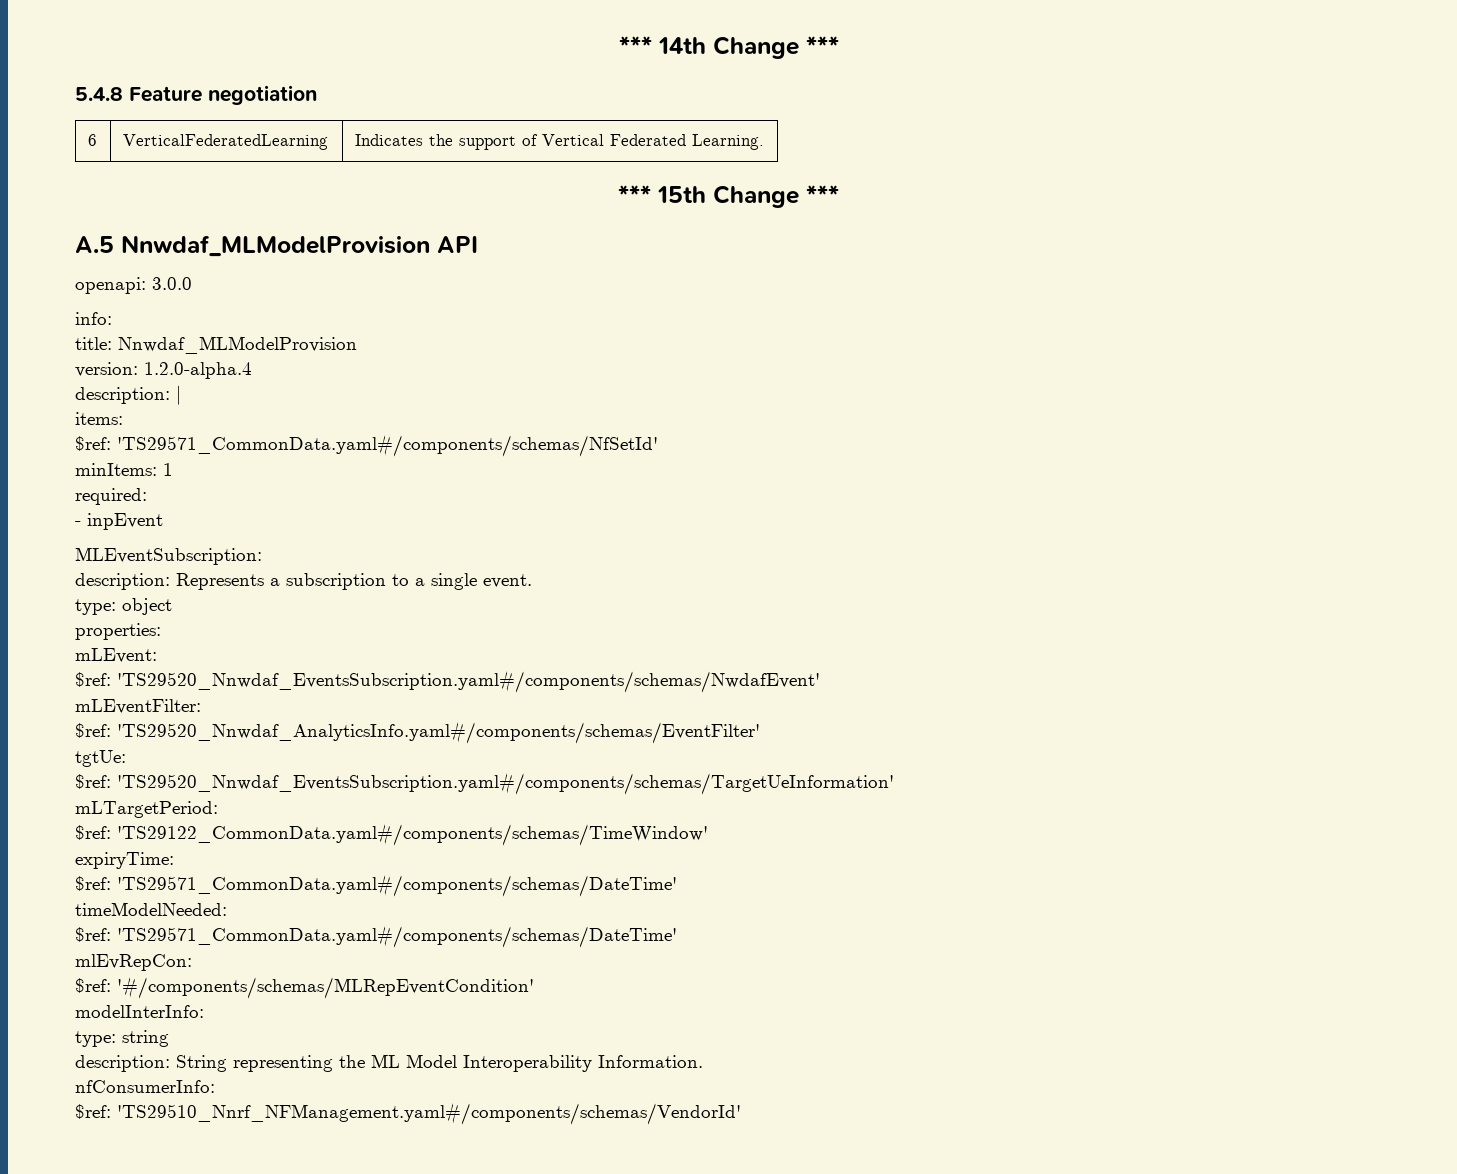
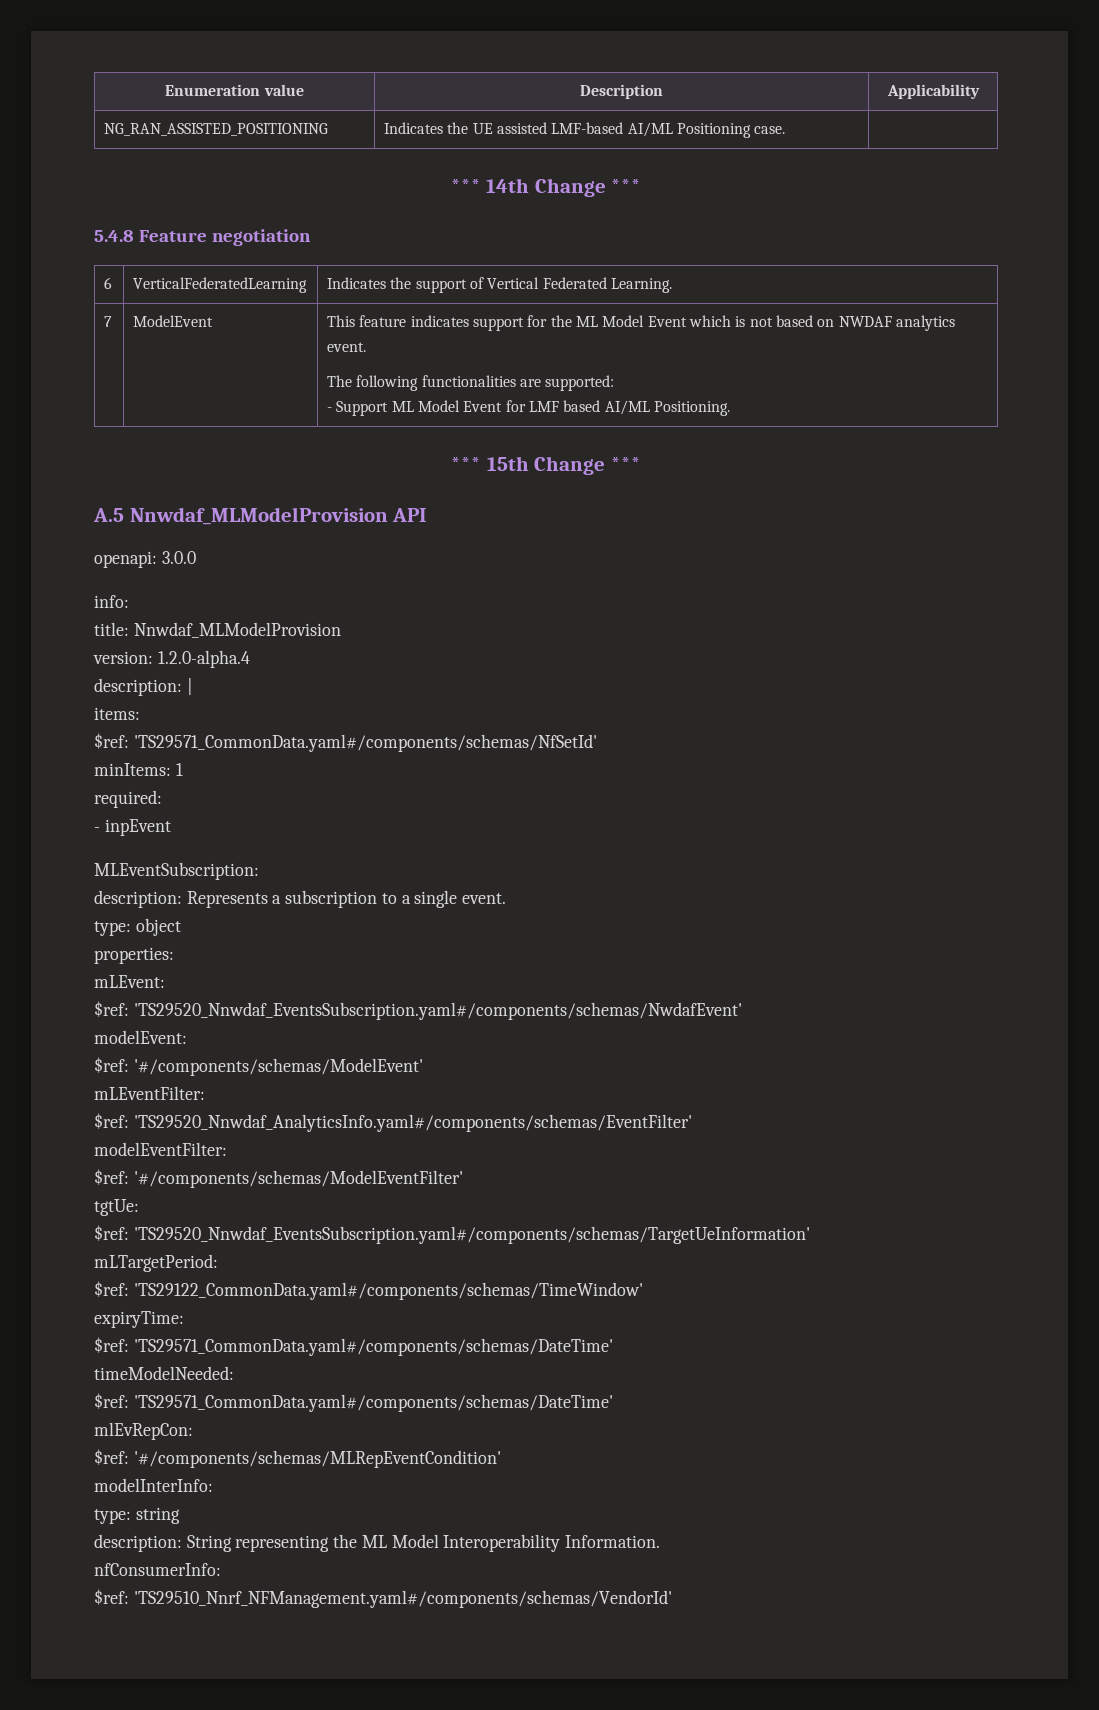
+ Enumeration value | Description | Applicability
+ NG_RAN_ASSISTED_POSITIONING | Indicates the UE assisted LMF-based AI/ML Positioning case. |
+ 7 | ModelEvent | This feature indicates support for the ML Model Event which is not based on NWDAF analytics event.
+ The following functionalities are supported:
+ - Support ML Model Event for LMF based AI/ML Positioning.
+ modelEvent:
+ $ref: '#/components/schemas/ModelEvent'
+ modelEventFilter:
+ $ref: '#/components/schemas/ModelEventFilter'

